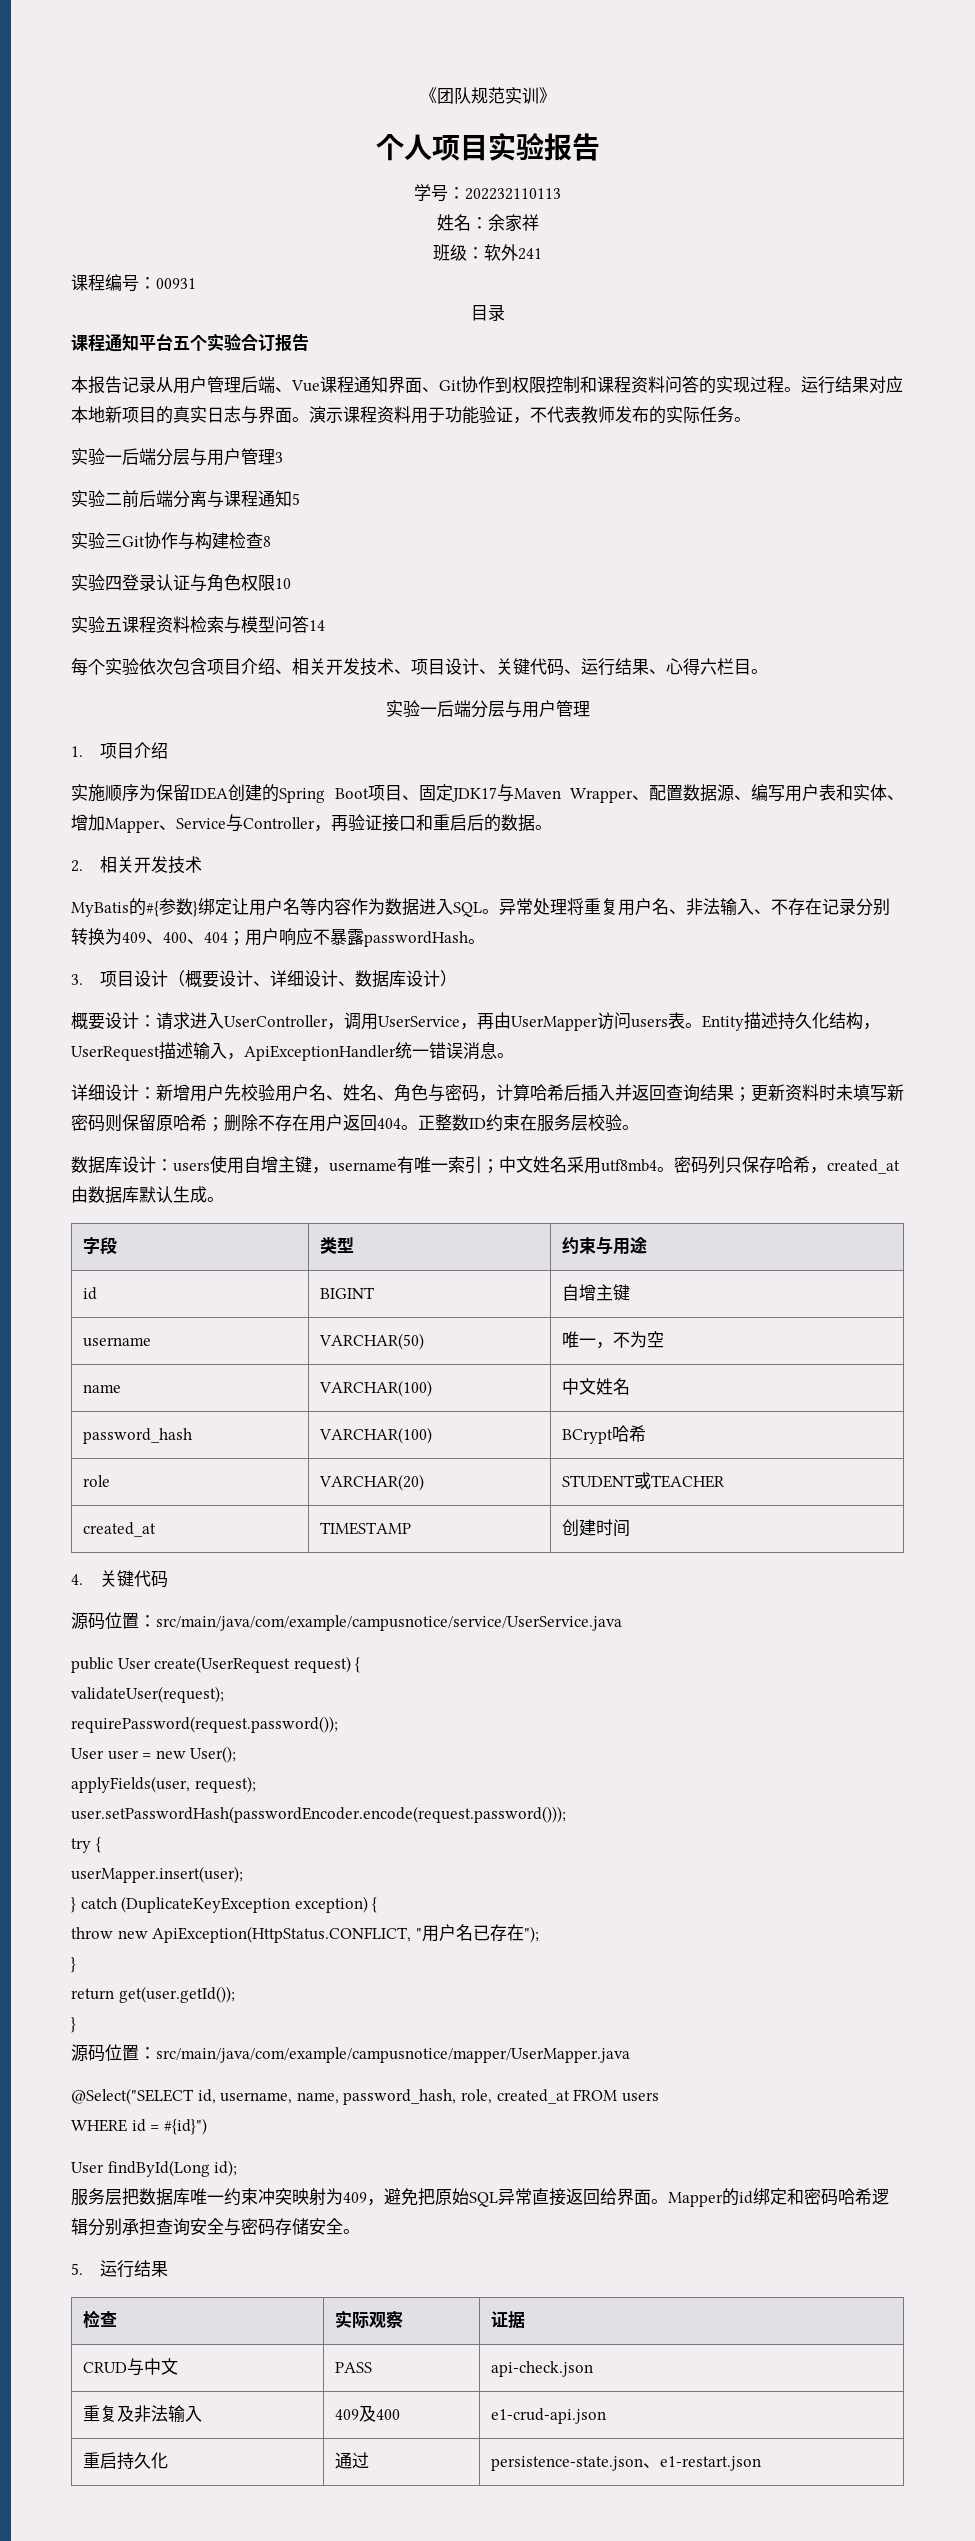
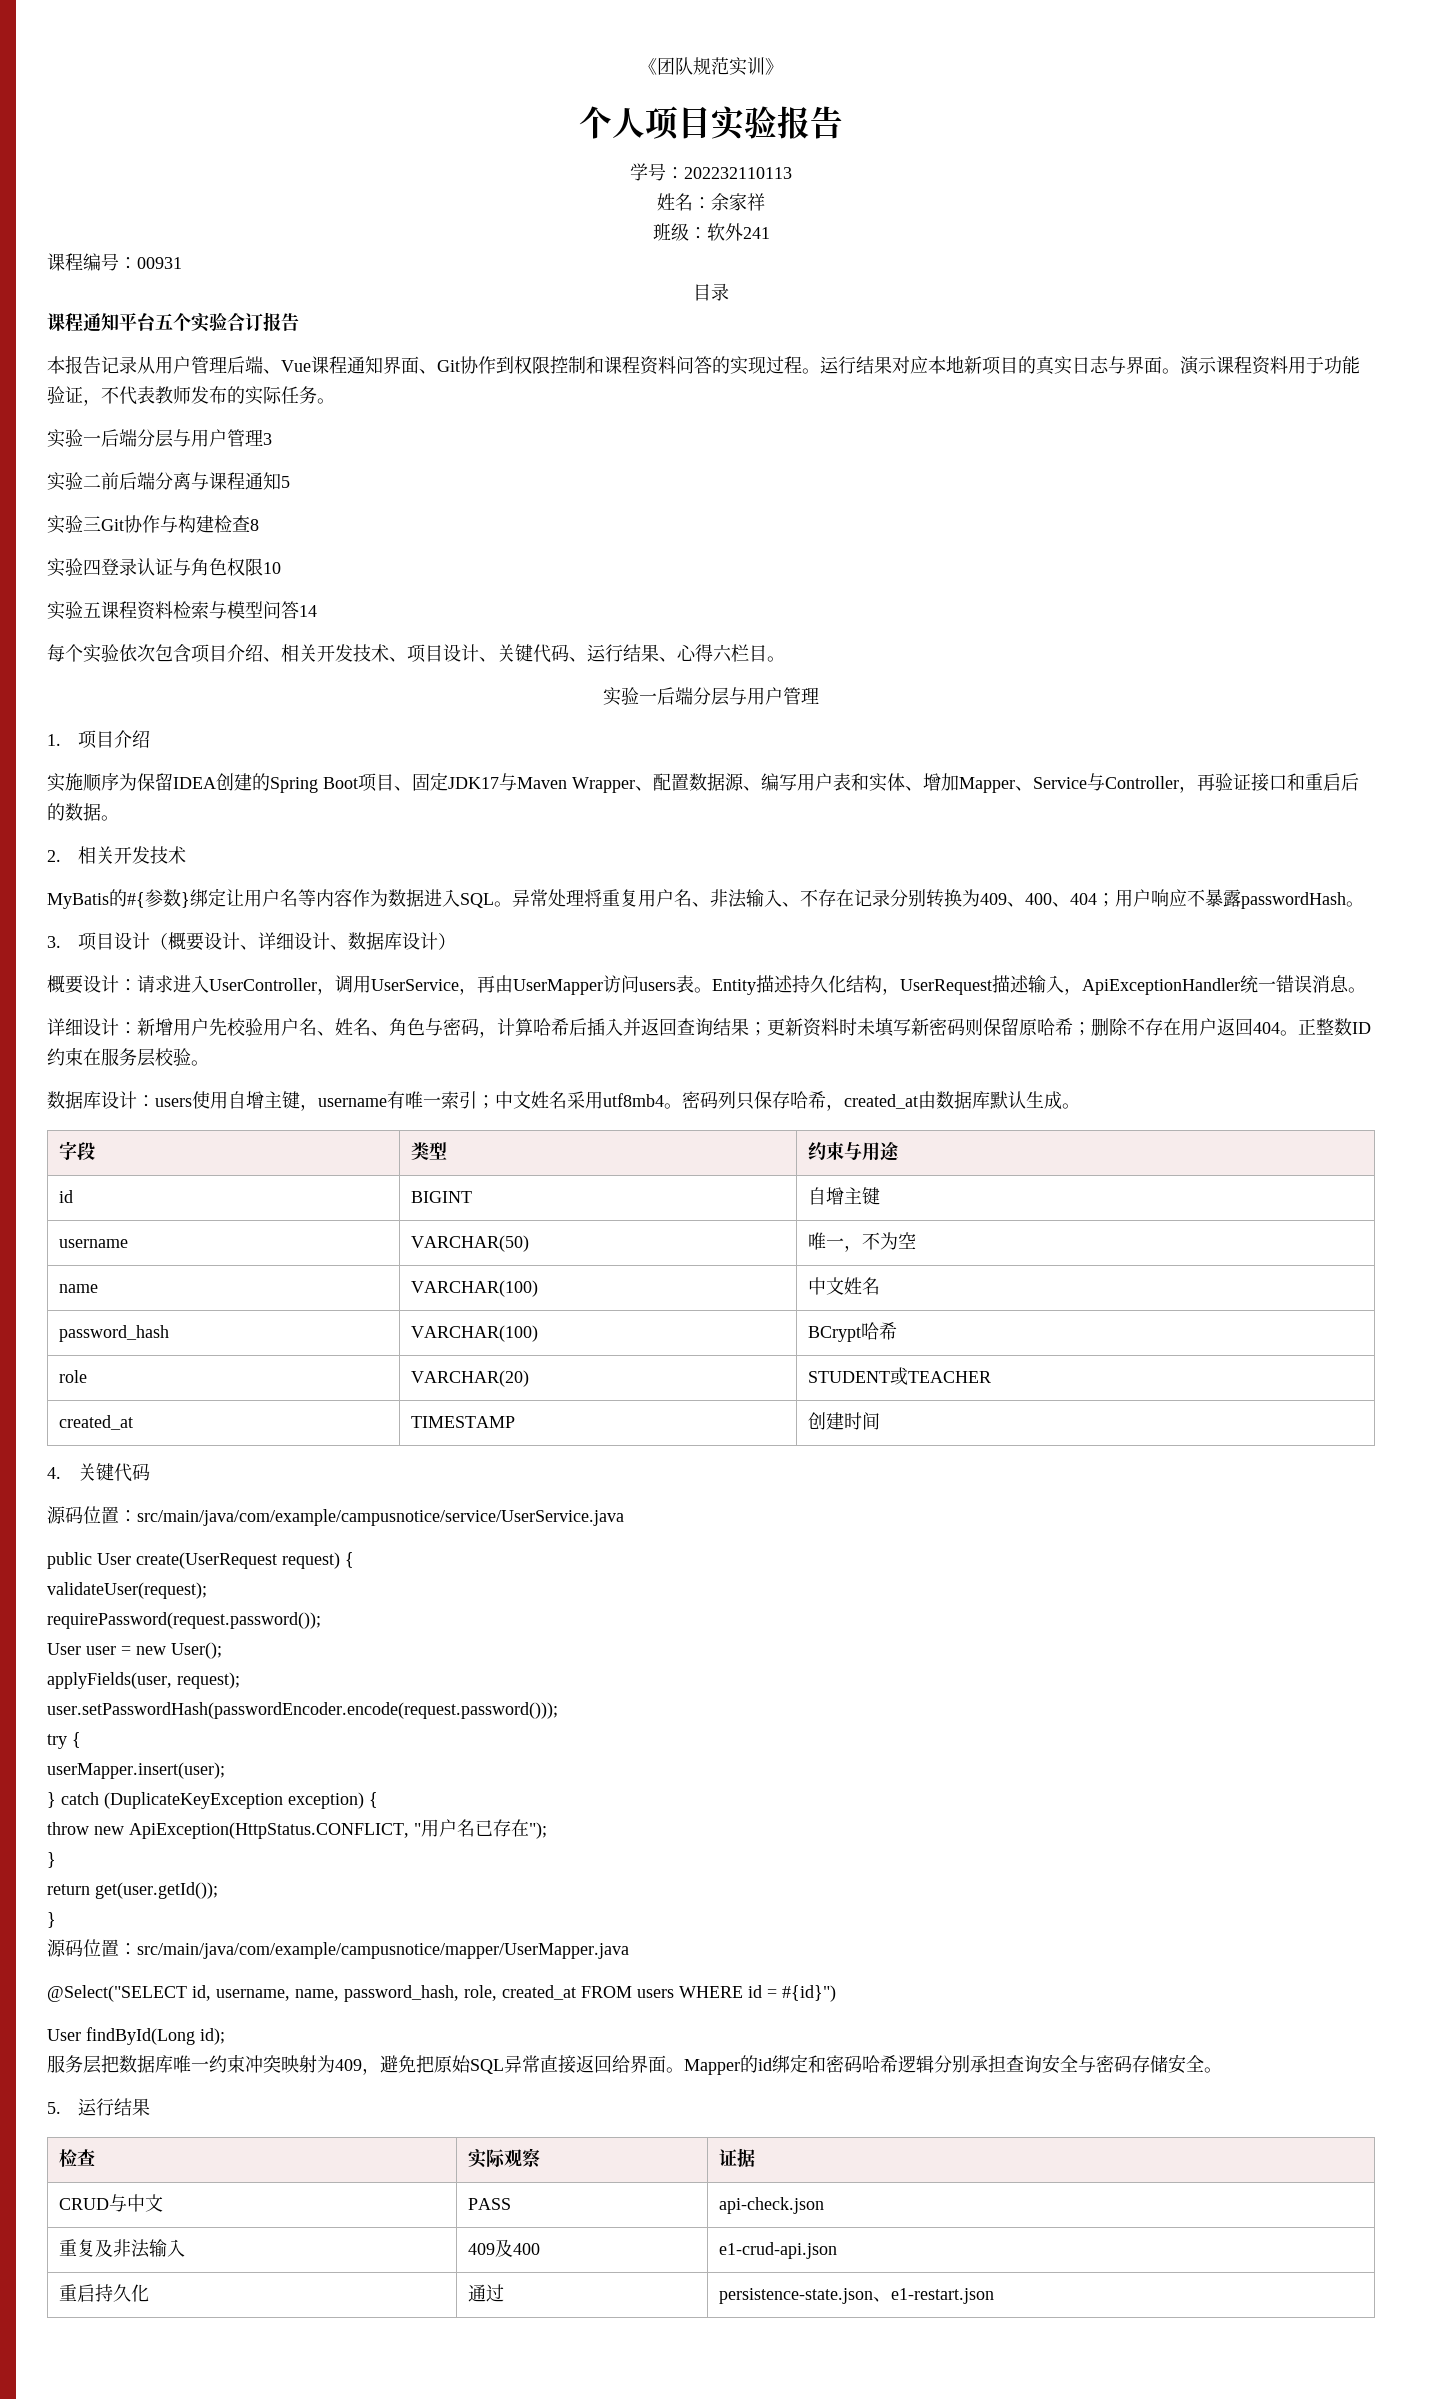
- @Select("SELECT id, username, name, password_hash, role, created_at FROM users
- WHERE id = #{id}")
+ @Select("SELECT id, username, name, password_hash, role, created_at FROM users WHERE id = #{id}")

